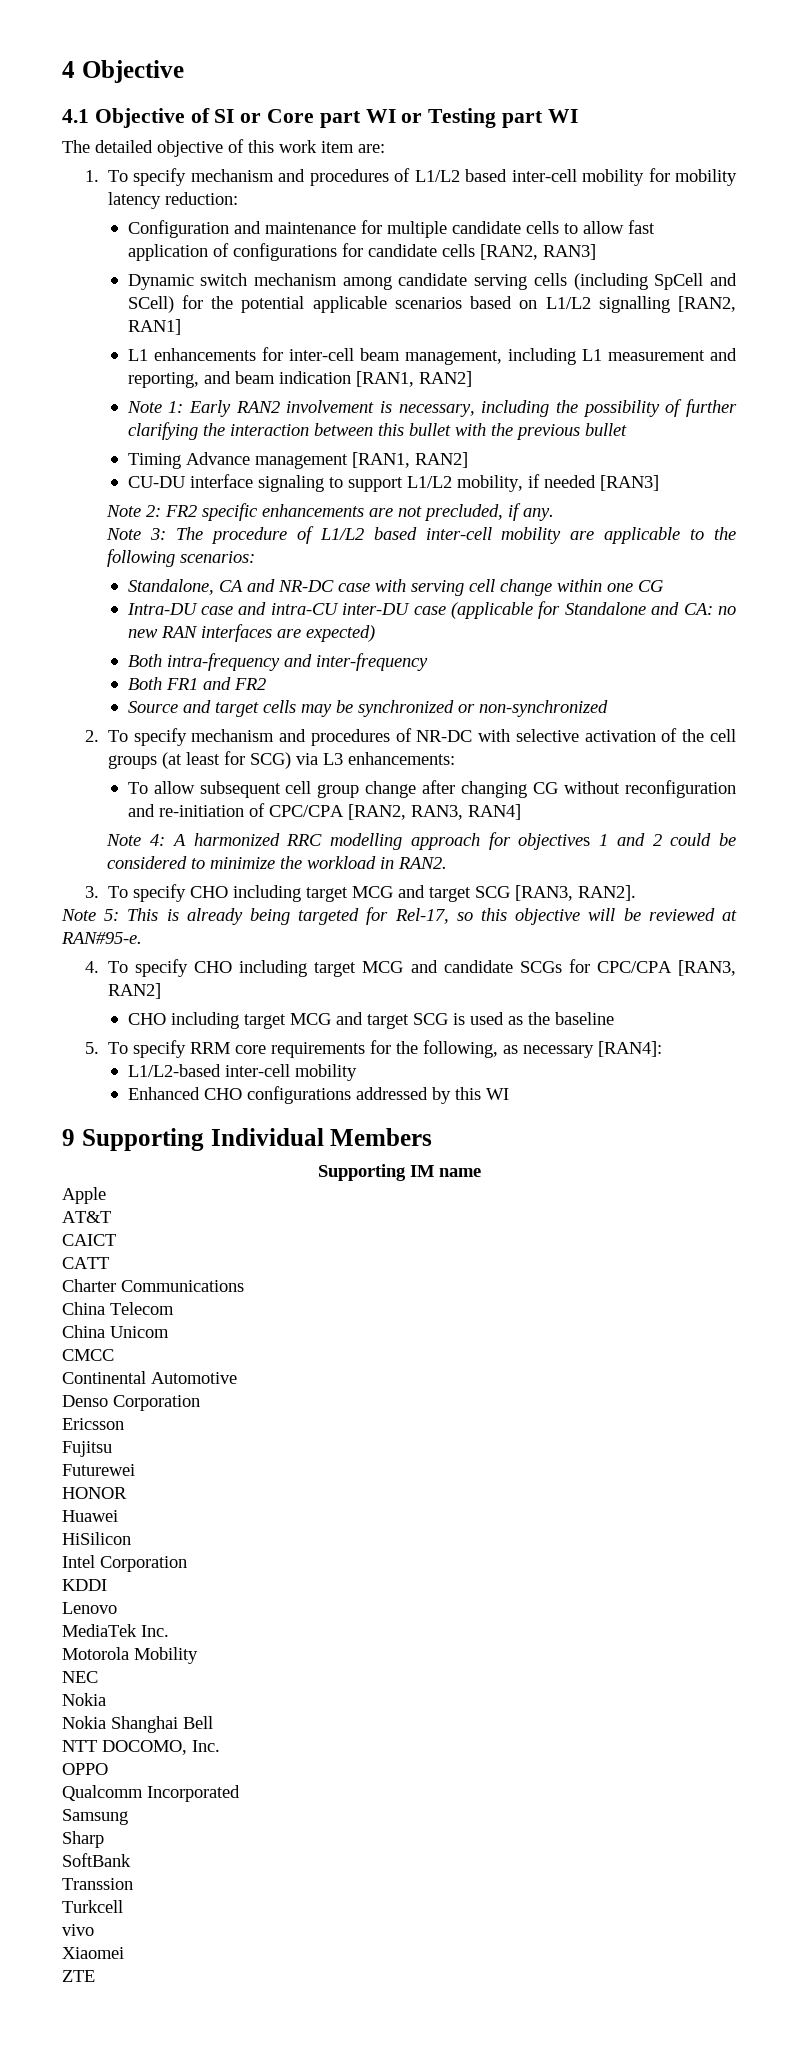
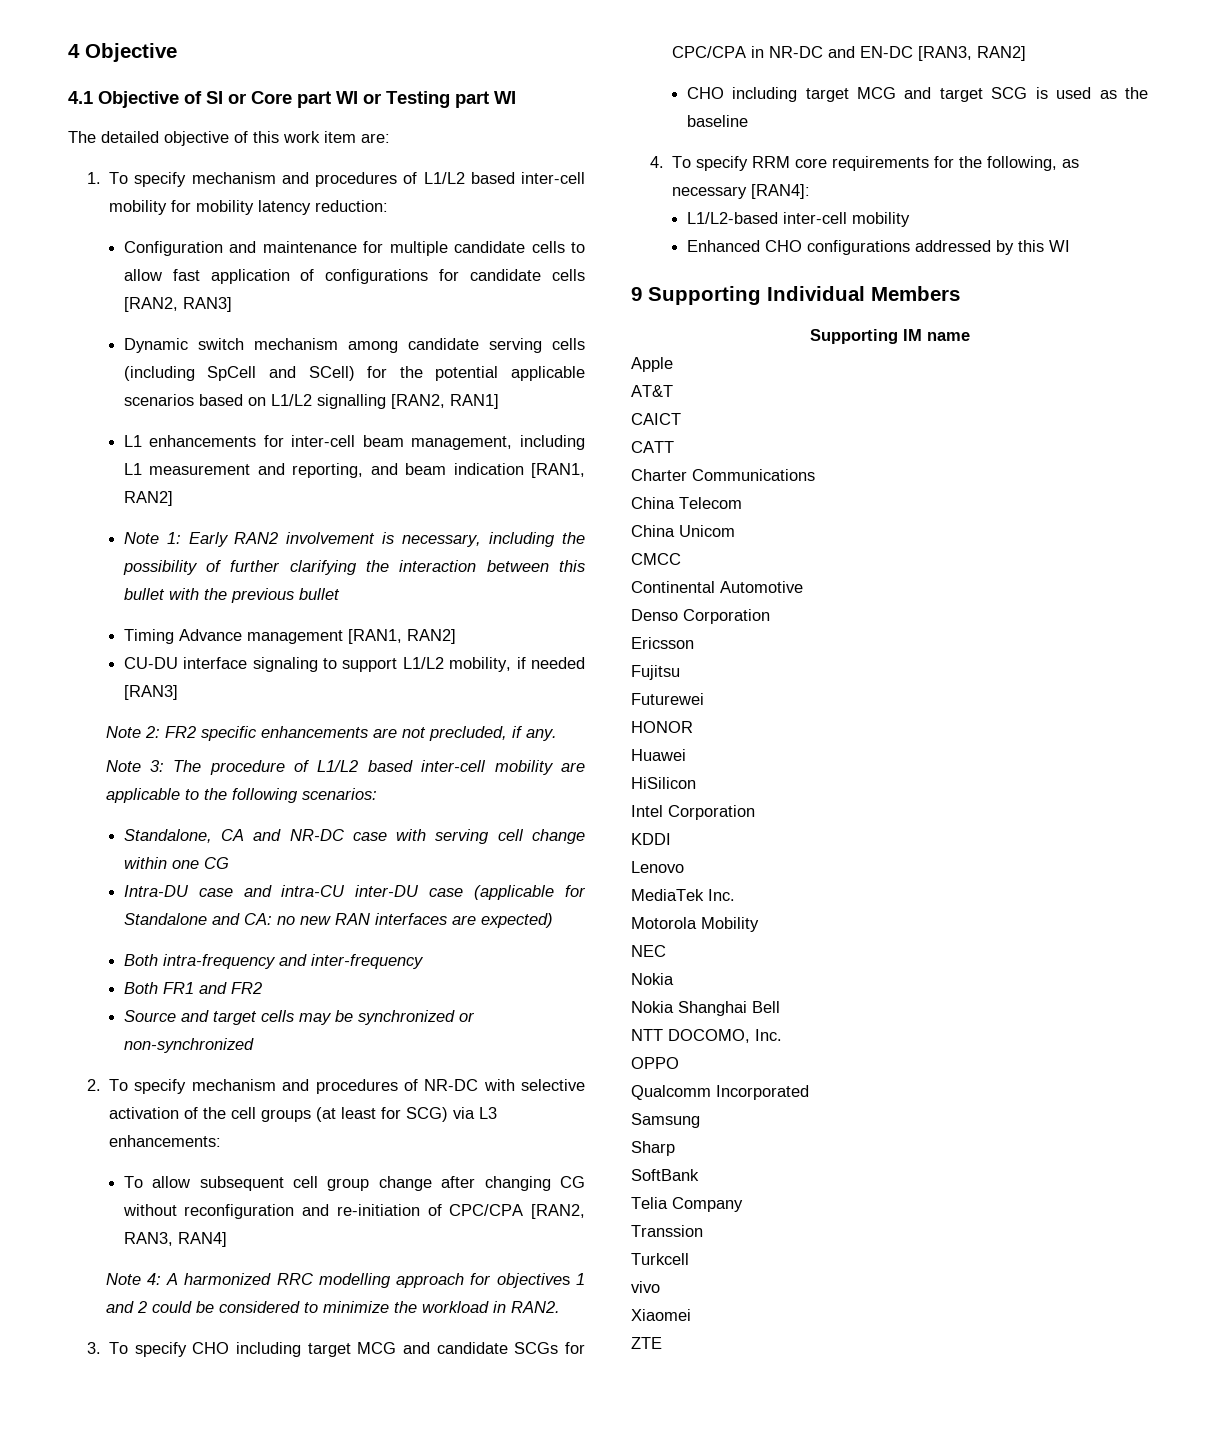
- 3. To specify CHO including target MCG and target SCG [RAN3, RAN2].
- Note 5: This is already being targeted for Rel-17, so this objective will be reviewed at RAN#95-e.
- 4. To specify CHO including target MCG and candidate SCGs for CPC/CPA [RAN3, RAN2]
+ 3. To specify CHO including target MCG and candidate SCGs for CPC/CPA in NR-DC and EN-DC [RAN3, RAN2]
- 5. To specify RRM core requirements for the following, as necessary [RAN4]:
+ 4. To specify RRM core requirements for the following, as necessary [RAN4]:
+ Telia Company

